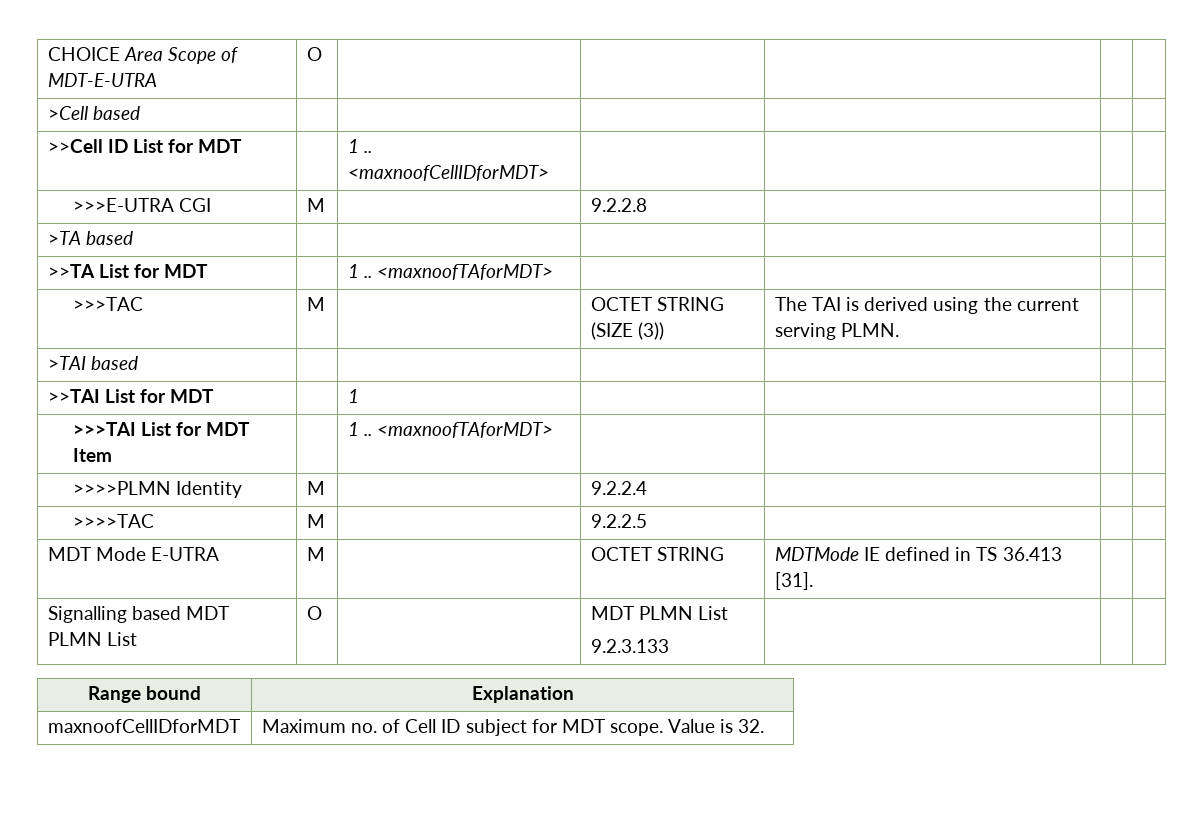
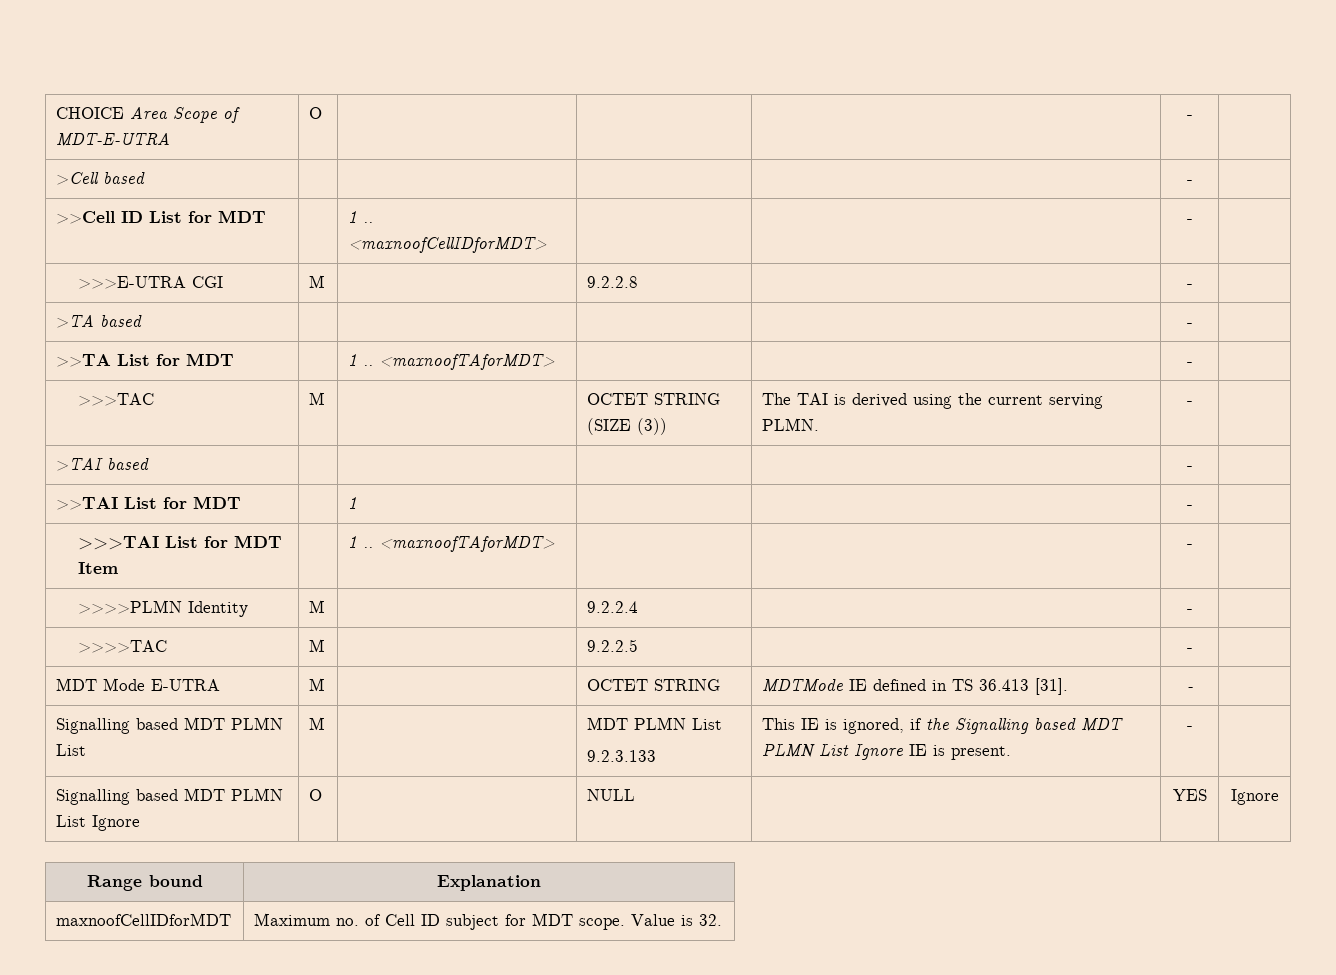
- CHOICE Area Scope of MDT-E-UTRA | O | | | | |
+ CHOICE Area Scope of MDT-E-UTRA | O | | | | - |
- >Cell based | | | | | |
+ >Cell based | | | | | - |
- >>Cell ID List for MDT | | 1 .. <maxnoofCellIDforMDT> | | | |
+ >>Cell ID List for MDT | | 1 .. <maxnoofCellIDforMDT> | | | - |
- >>>E-UTRA CGI | M | | 9.2.2.8 | | |
+ >>>E-UTRA CGI | M | | 9.2.2.8 | | - |
- >TA based | | | | | |
+ >TA based | | | | | - |
- >>TA List for MDT | | 1 .. <maxnoofTAforMDT> | | | |
+ >>TA List for MDT | | 1 .. <maxnoofTAforMDT> | | | - |
- >>>TAC | M | | OCTET STRING (SIZE (3)) | The TAI is derived using the current serving PLMN. | |
+ >>>TAC | M | | OCTET STRING (SIZE (3)) | The TAI is derived using the current serving PLMN. | - |
- >TAI based | | | | | |
+ >TAI based | | | | | - |
- >>TAI List for MDT | | 1 | | | |
+ >>TAI List for MDT | | 1 | | | - |
- >>>TAI List for MDT Item | | 1 .. <maxnoofTAforMDT> | | | |
+ >>>TAI List for MDT Item | | 1 .. <maxnoofTAforMDT> | | | - |
- >>>>PLMN Identity | M | | 9.2.2.4 | | |
+ >>>>PLMN Identity | M | | 9.2.2.4 | | - |
- >>>>TAC | M | | 9.2.2.5 | | |
+ >>>>TAC | M | | 9.2.2.5 | | - |
- MDT Mode E-UTRA | M | | OCTET STRING | MDTMode IE defined in TS 36.413 [31]. | |
+ MDT Mode E-UTRA | M | | OCTET STRING | MDTMode IE defined in TS 36.413 [31]. | - |
- Signalling based MDT PLMN List | O | | MDT PLMN List
- 9.2.3.133 | | |
+ Signalling based MDT PLMN List | M | | MDT PLMN List
+ 9.2.3.133 | This IE is ignored, if the Signalling based MDT PLMN List Ignore IE is present. | - |
+ Signalling based MDT PLMN List Ignore | O | | NULL | | YES | Ignore

